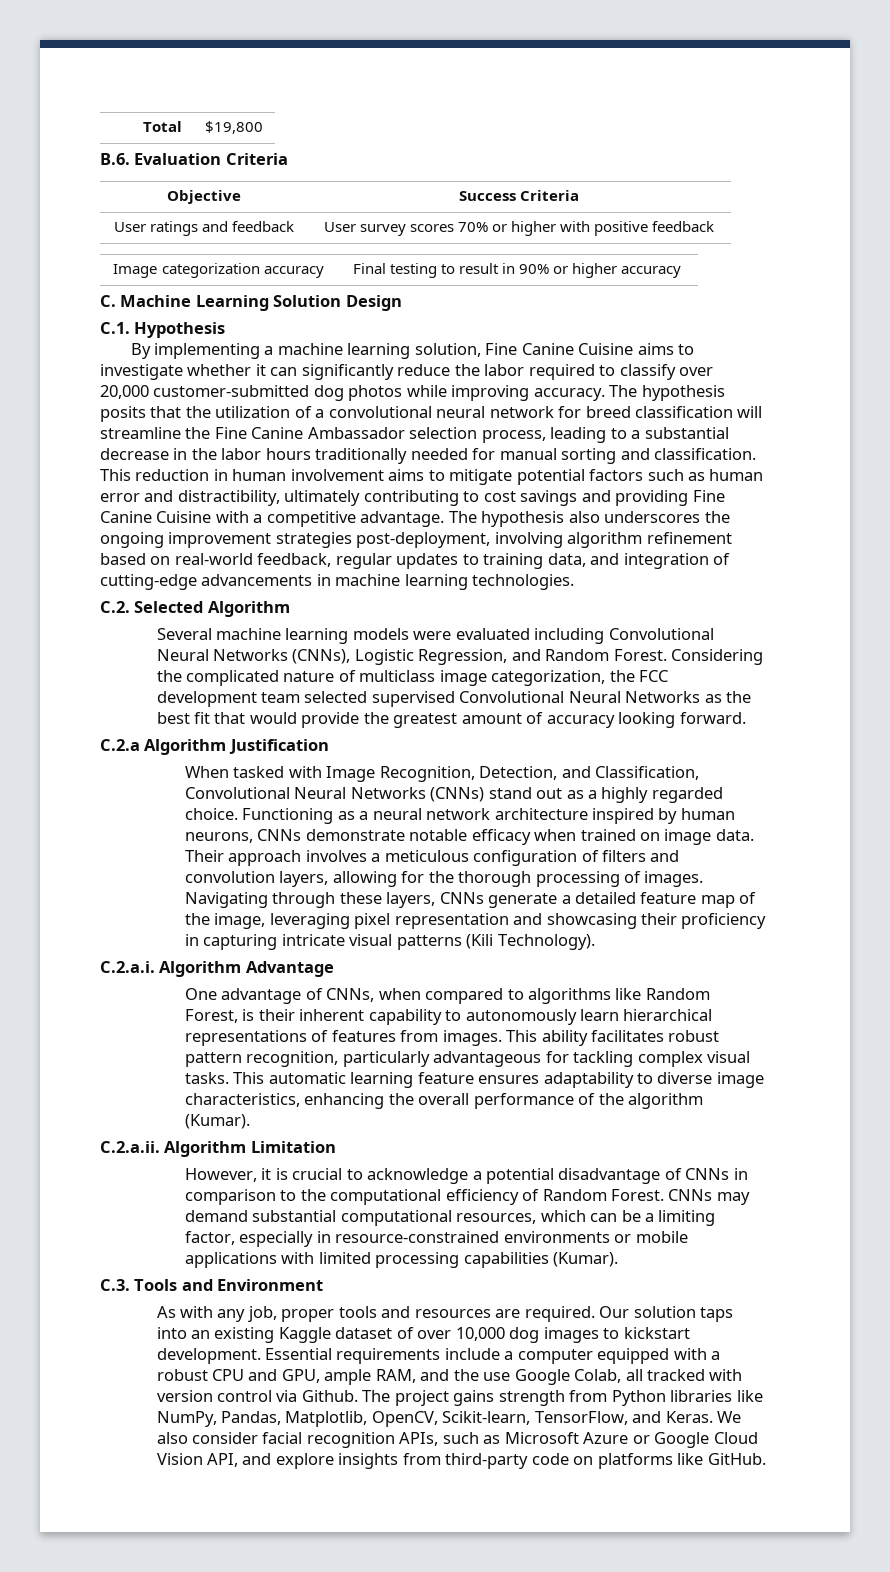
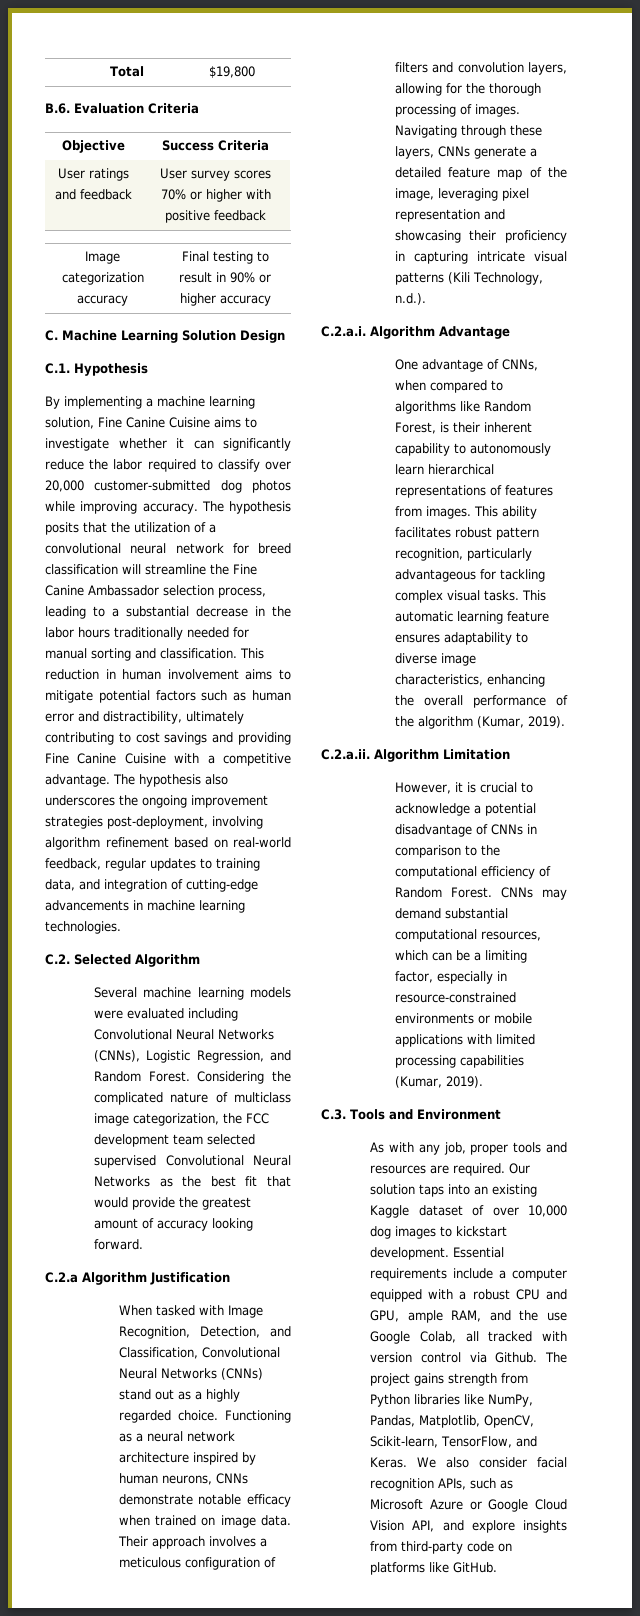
- Navigating through these layers, CNNs generate a detailed feature map of the image, leveraging pixel representation and showcasing their proficiency in capturing intricate visual patterns (Kili Technology).
+ Navigating through these layers, CNNs generate a detailed feature map of the image, leveraging pixel representation and showcasing their proficiency in capturing intricate visual patterns (Kili Technology, n.d.).
- This automatic learning feature ensures adaptability to diverse image characteristics, enhancing the overall performance of the algorithm (Kumar).
+ This automatic learning feature ensures adaptability to diverse image characteristics, enhancing the overall performance of the algorithm (Kumar, 2019).
- CNNs may demand substantial computational resources, which can be a limiting factor, especially in resource-constrained environments or mobile applications with limited processing capabilities (Kumar).
+ CNNs may demand substantial computational resources, which can be a limiting factor, especially in resource-constrained environments or mobile applications with limited processing capabilities (Kumar, 2019).

